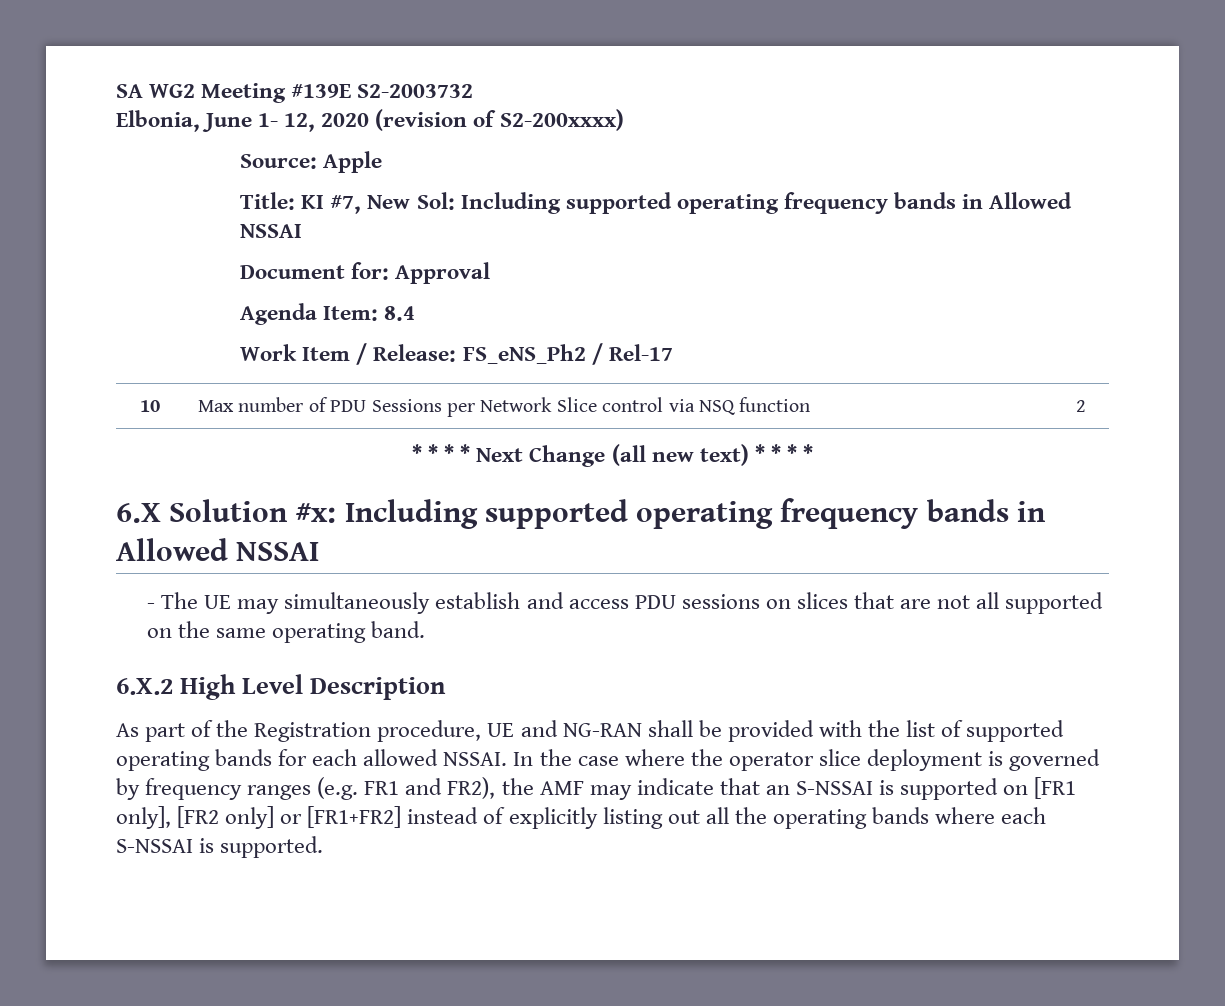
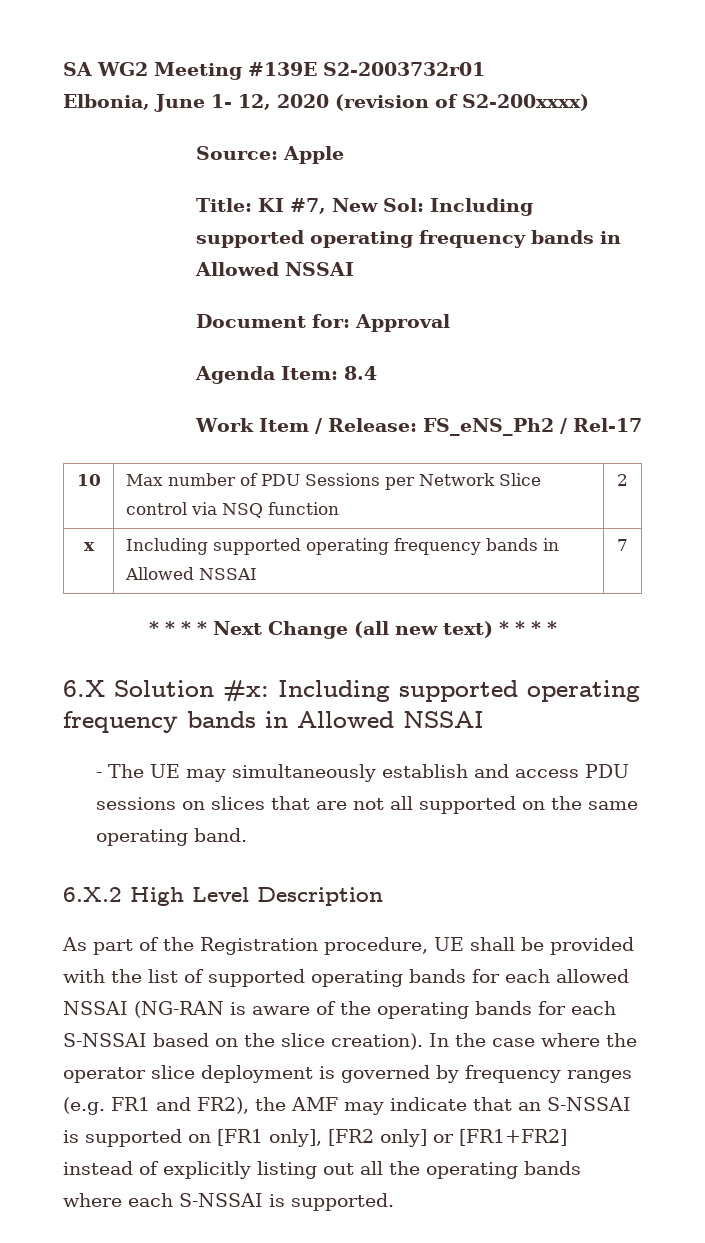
- SA WG2 Meeting #139E S2-2003732
+ SA WG2 Meeting #139E S2-2003732r01
+ x | Including supported operating frequency bands in Allowed NSSAI | 7
- As part of the Registration procedure, UE and NG-RAN shall be provided with the list of supported operating bands for each allowed NSSAI.
+ As part of the Registration procedure, UE shall be provided with the list of supported operating bands for each allowed NSSAI (NG-RAN is aware of the operating bands for each S-NSSAI based on the slice creation).

